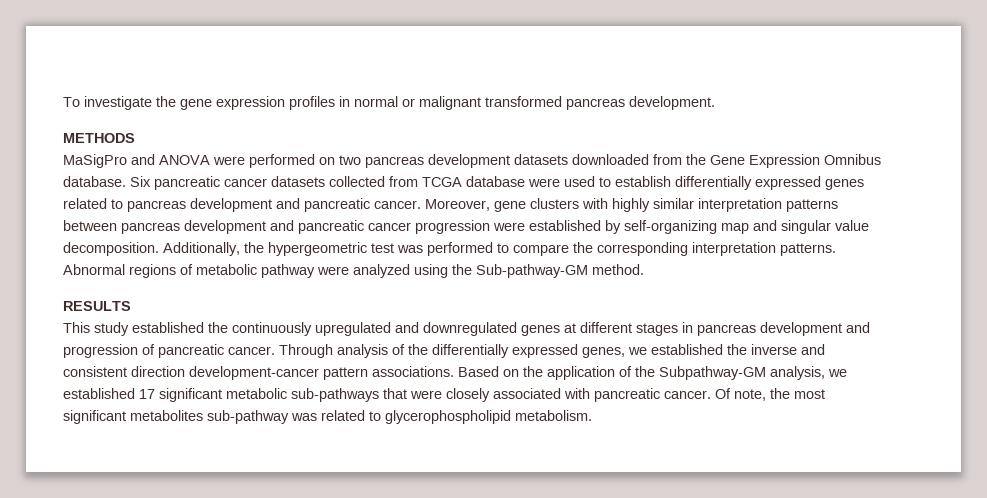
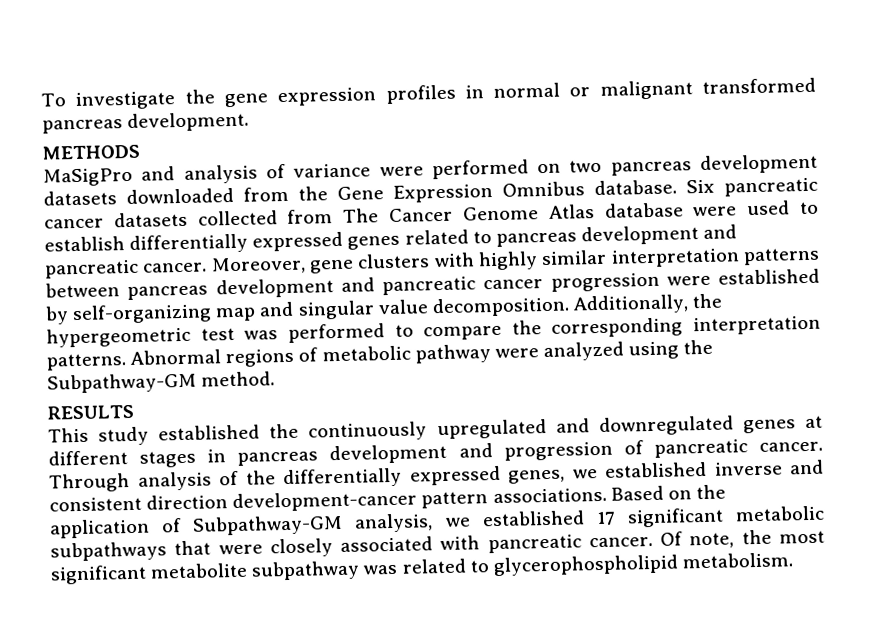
- MaSigPro and ANOVA were performed on two pancreas development datasets downloaded from the Gene Expression Omnibus database.
+ MaSigPro and analysis of variance were performed on two pancreas development datasets downloaded from the Gene Expression Omnibus database.
- Six pancreatic cancer datasets collected from TCGA database were used to establish differentially expressed genes related to pancreas development and pancreatic cancer.
+ Six pancreatic cancer datasets collected from The Cancer Genome Atlas database were used to establish differentially expressed genes related to pancreas development and pancreatic cancer.
- Abnormal regions of metabolic pathway were analyzed using the Sub-pathway-GM method.
+ Abnormal regions of metabolic pathway were analyzed using the Subpathway-GM method.
- Through analysis of the differentially expressed genes, we established the inverse and consistent direction development-cancer pattern associations.
+ Through analysis of the differentially expressed genes, we established inverse and consistent direction development-cancer pattern associations.
- Based on the application of the Subpathway-GM analysis, we established 17 significant metabolic sub-pathways that were closely associated with pancreatic cancer.
+ Based on the application of Subpathway-GM analysis, we established 17 significant metabolic subpathways that were closely associated with pancreatic cancer.
- Of note, the most significant metabolites sub-pathway was related to glycerophospholipid metabolism.
+ Of note, the most significant metabolite subpathway was related to glycerophospholipid metabolism.

